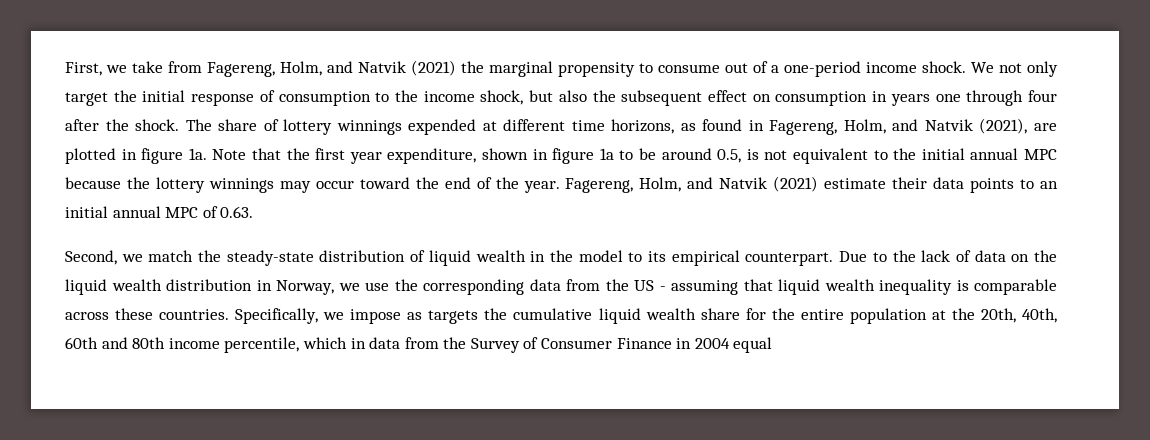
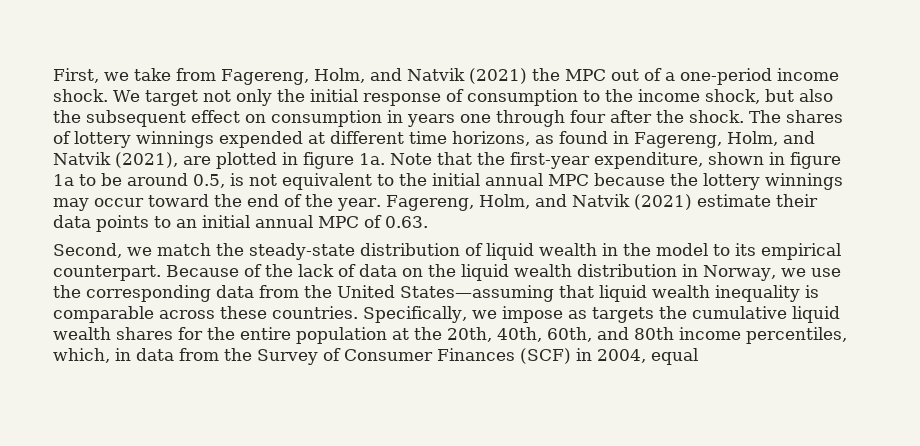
- First, we take from Fagereng, Holm, and Natvik (2021) the marginal propensity to consume out of a one-period income shock.
+ First, we take from Fagereng, Holm, and Natvik (2021) the MPC out of a one-period income shock.
- We not only target the initial response of consumption to the income shock, but also the subsequent effect on consumption in years one through four after the shock.
+ We target not only the initial response of consumption to the income shock, but also the subsequent effect on consumption in years one through four after the shock.
- The share of lottery winnings expended at different time horizons, as found in Fagereng, Holm, and Natvik (2021), are plotted in figure 1a.
+ The shares of lottery winnings expended at different time horizons, as found in Fagereng, Holm, and Natvik (2021), are plotted in figure 1a.
- Note that the first year expenditure, shown in figure 1a to be around 0.5, is not equivalent to the initial annual MPC because the lottery winnings may occur toward the end of the year.
+ Note that the first-year expenditure, shown in figure 1a to be around 0.5, is not equivalent to the initial annual MPC because the lottery winnings may occur toward the end of the year.
- Due to the lack of data on the liquid wealth distribution in Norway, we use the corresponding data from the US - assuming that liquid wealth inequality is comparable across these countries.
+ Because of the lack of data on the liquid wealth distribution in Norway, we use the corresponding data from the United States—assuming that liquid wealth inequality is comparable across these countries.
- Specifically, we impose as targets the cumulative liquid wealth share for the entire population at the 20th, 40th, 60th and 80th income percentile, which in data from the Survey of Consumer Finance in 2004 equal
+ Specifically, we impose as targets the cumulative liquid wealth shares for the entire population at the 20th, 40th, 60th, and 80th income percentiles, which, in data from the Survey of Consumer Finances (SCF) in 2004, equal

